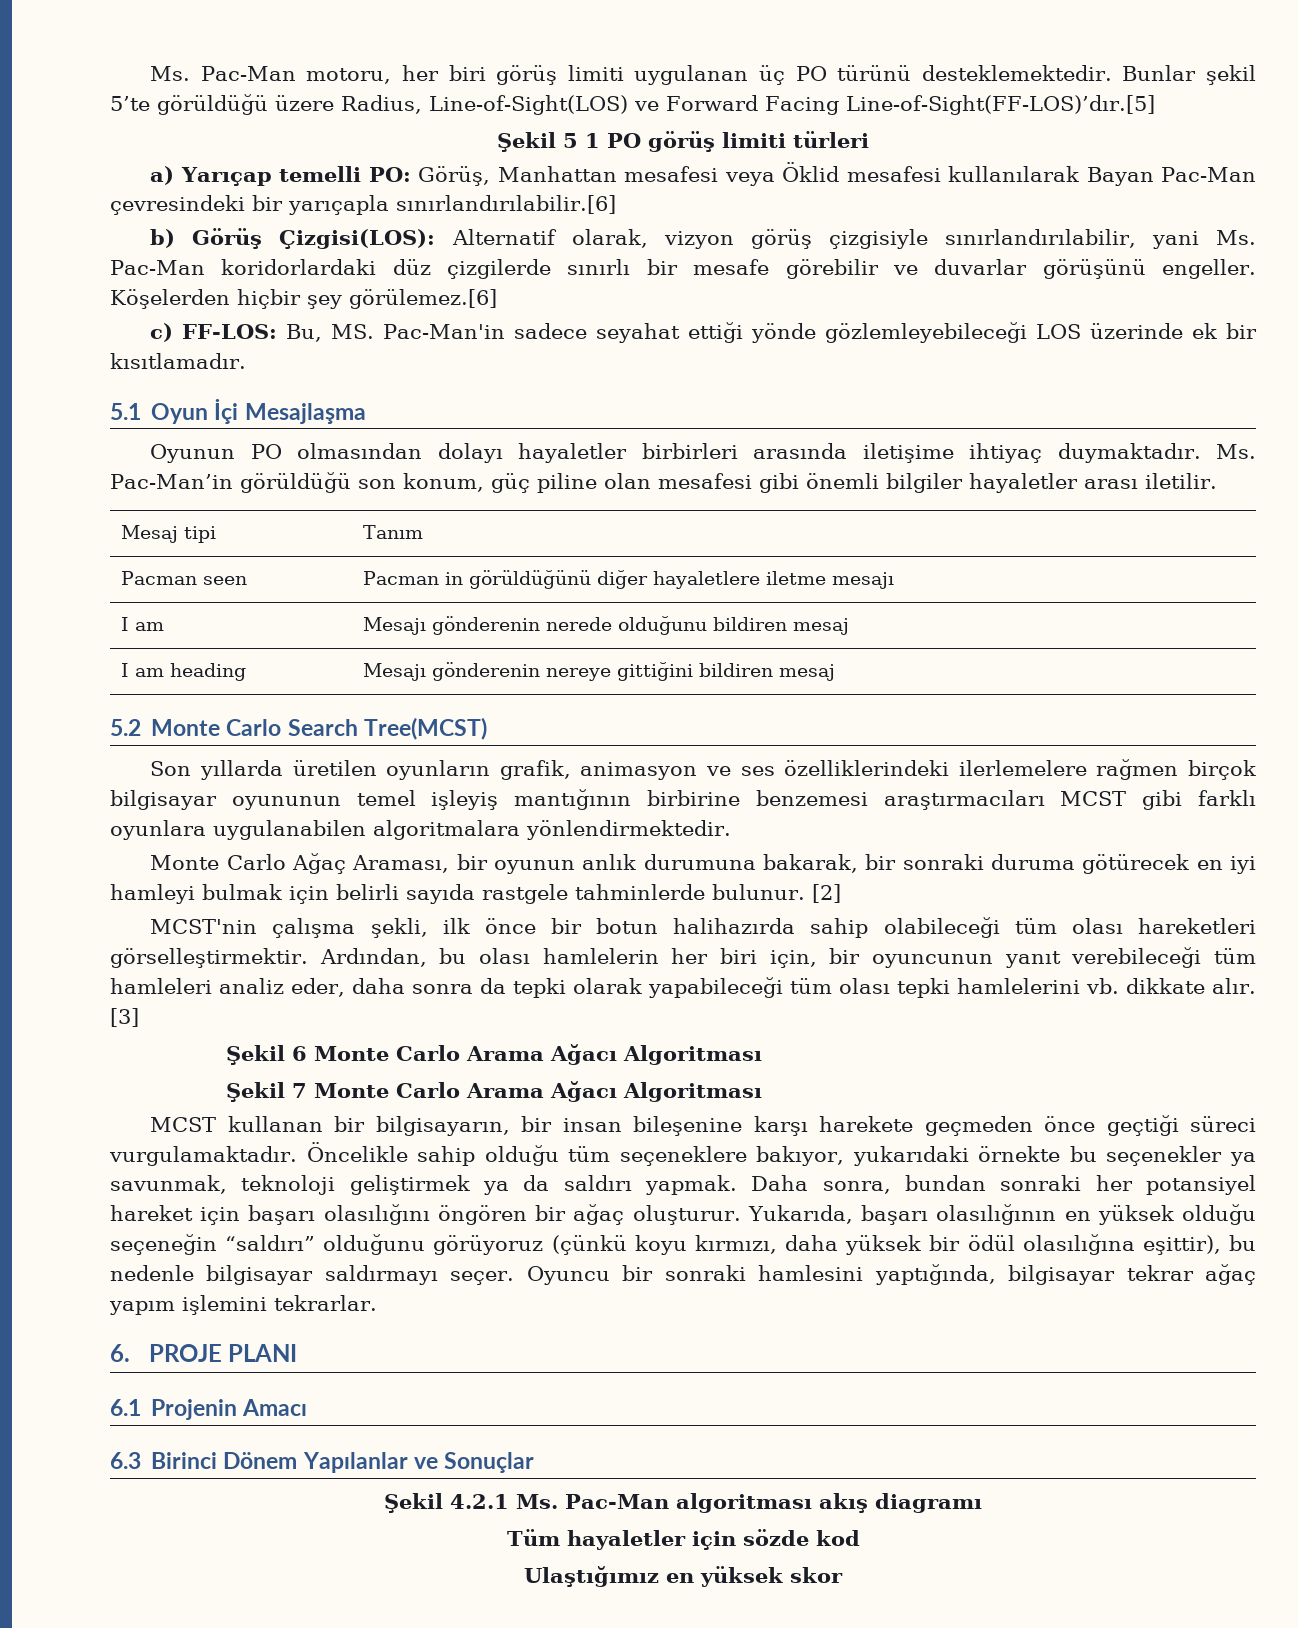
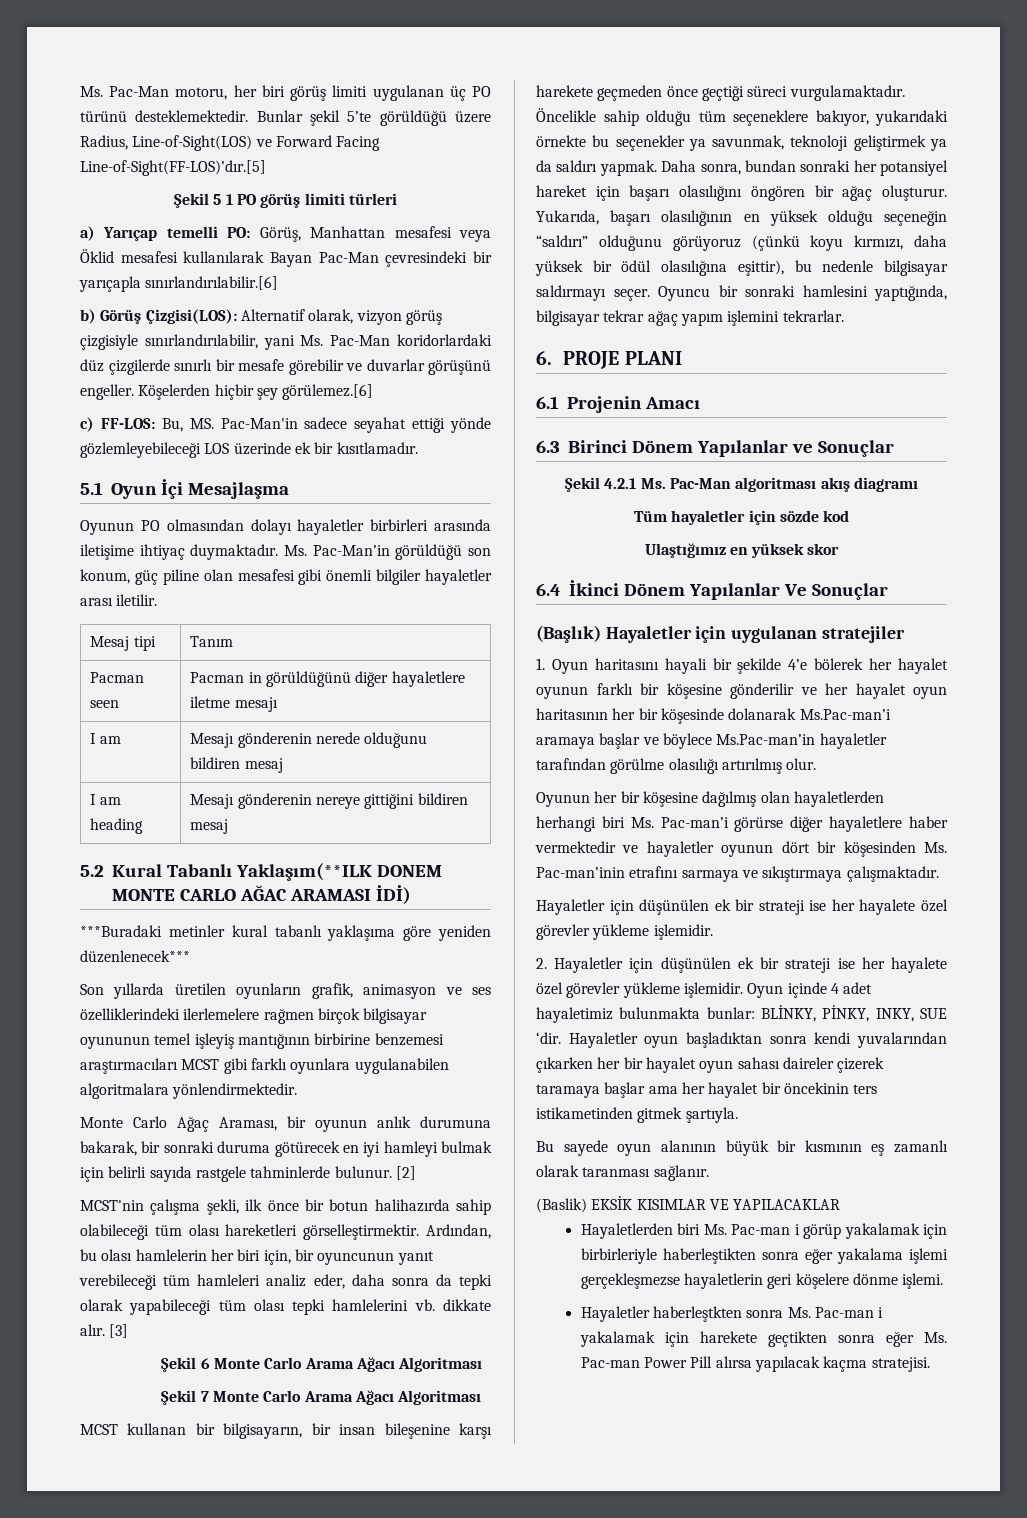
- 5.2 Monte Carlo Search Tree(MCST)
+ 5.2 Kural Tabanlı Yaklaşım(**ILK DONEM MONTE CARLO AĞAC ARAMASI İDİ)
+ ***Buradaki metinler kural tabanlı yaklaşıma göre yeniden düzenlenecek***
+ 6.4 İkinci Dönem Yapılanlar Ve Sonuçlar
+ (Başlık) Hayaletler için uygulanan stratejiler
+ 1. Oyun haritasını hayali bir şekilde 4’e bölerek her hayalet oyunun farklı bir köşesine gönderilir ve her hayalet oyun haritasının her bir köşesinde dolanarak Ms.Pac-man’i aramaya başlar ve böylece Ms.Pac-man’in hayaletler tarafından görülme olasılığı artırılmış olur.
+ Oyunun her bir köşesine dağılmış olan hayaletlerden herhangi biri Ms. Pac-man’i görürse diğer hayaletlere haber vermektedir ve hayaletler oyunun dört bir köşesinden Ms. Pac-man’inin etrafını sarmaya ve sıkıştırmaya çalışmaktadır.
+ Hayaletler için düşünülen ek bir strateji ise her hayalete özel görevler yükleme işlemidir.
+ 2. Hayaletler için düşünülen ek bir strateji ise her hayalete özel görevler yükleme işlemidir. Oyun içinde 4 adet hayaletimiz bulunmakta bunlar: BLİNKY, PİNKY, INKY, SUE ‘dir. Hayaletler oyun başladıktan sonra kendi yuvalarından çıkarken her bir hayalet oyun sahası daireler çizerek taramaya başlar ama her hayalet bir öncekinin ters istikametinden gitmek şartıyla.
+ Bu sayede oyun alanının büyük bir kısmının eş zamanlı olarak taranması sağlanır.
+ (Baslik) EKSİK KISIMLAR VE YAPILACAKLAR
+ Hayaletlerden biri Ms. Pac-man i görüp yakalamak için birbirleriyle haberleştikten sonra eğer yakalama işlemi gerçekleşmezse hayaletlerin geri köşelere dönme işlemi.
+ Hayaletler haberleştkten sonra Ms. Pac-man i yakalamak için harekete geçtikten sonra eğer Ms. Pac-man Power Pill alırsa yapılacak kaçma stratejisi.

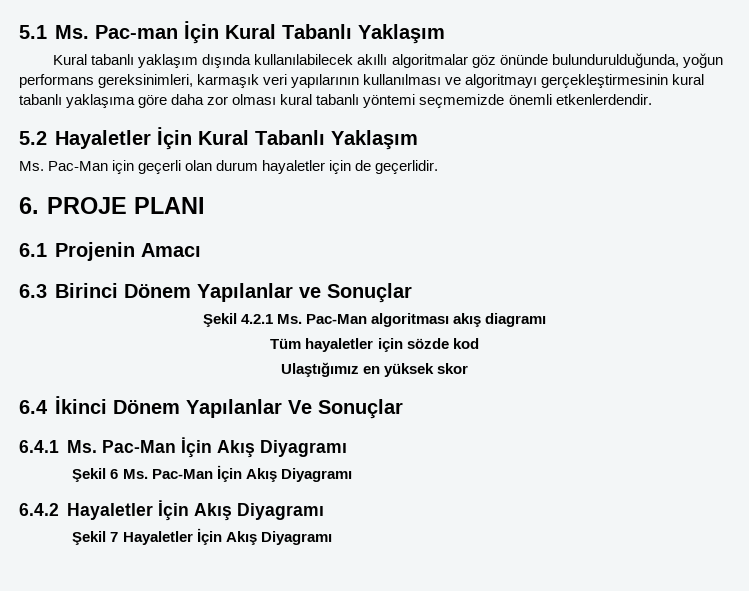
- Ms. Pac-Man motoru, her biri görüş limiti uygulanan üç PO türünü desteklemektedir. Bunlar şekil 5’te görüldüğü üzere Radius, Line-of-Sight(LOS) ve Forward Facing Line-of-Sight(FF-LOS)’dır.[5]
- Şekil 5 1 PO görüş limiti türleri
- a) Yarıçap temelli PO: Görüş, Manhattan mesafesi veya Öklid mesafesi kullanılarak Bayan Pac-Man çevresindeki bir yarıçapla sınırlandırılabilir.[6]
- b) Görüş Çizgisi(LOS): Alternatif olarak, vizyon görüş çizgisiyle sınırlandırılabilir, yani Ms. Pac-Man koridorlardaki düz çizgilerde sınırlı bir mesafe görebilir ve duvarlar görüşünü engeller. Köşelerden hiçbir şey görülemez.[6]
- c) FF-LOS: Bu, MS. Pac-Man'in sadece seyahat ettiği yönde gözlemleyebileceği LOS üzerinde ek bir kısıtlamadır.
- 5.1 Oyun İçi Mesajlaşma
- Oyunun PO olmasından dolayı hayaletler birbirleri arasında iletişime ihtiyaç duymaktadır. Ms. Pac-Man’in görüldüğü son konum, güç piline olan mesafesi gibi önemli bilgiler hayaletler arası iletilir.
- Mesaj tipi | Tanım
- Pacman seen | Pacman in görüldüğünü diğer hayaletlere iletme mesajı
- I am | Mesajı gönderenin nerede olduğunu bildiren mesaj
- I am heading | Mesajı gönderenin nereye gittiğini bildiren mesaj
- 5.2 Kural Tabanlı Yaklaşım(**ILK DONEM MONTE CARLO AĞAC ARAMASI İDİ)
- ***Buradaki metinler kural tabanlı yaklaşıma göre yeniden düzenlenecek***
- Son yıllarda üretilen oyunların grafik, animasyon ve ses özelliklerindeki ilerlemelere rağmen birçok bilgisayar oyununun temel işleyiş mantığının birbirine benzemesi araştırmacıları MCST gibi farklı oyunlara uygulanabilen algoritmalara yönlendirmektedir.
- Monte Carlo Ağaç Araması, bir oyunun anlık durumuna bakarak, bir sonraki duruma götürecek en iyi hamleyi bulmak için belirli sayıda rastgele tahminlerde bulunur. [2]
- MCST'nin çalışma şekli, ilk önce bir botun halihazırda sahip olabileceği tüm olası hareketleri görselleştirmektir. Ardından, bu olası hamlelerin her biri için, bir oyuncunun yanıt verebileceği tüm hamleleri analiz eder, daha sonra da tepki olarak yapabileceği tüm olası tepki hamlelerini vb. dikkate alır. [3]
- Şekil 6 Monte Carlo Arama Ağacı Algoritması
- Şekil 7 Monte Carlo Arama Ağacı Algoritması
- MCST kullanan bir bilgisayarın, bir insan bileşenine karşı harekete geçmeden önce geçtiği süreci vurgulamaktadır. Öncelikle sahip olduğu tüm seçeneklere bakıyor, yukarıdaki örnekte bu seçenekler ya savunmak, teknoloji geliştirmek ya da saldırı yapmak. Daha sonra, bundan sonraki her potansiyel hareket için başarı olasılığını öngören bir ağaç oluşturur. Yukarıda, başarı olasılığının en yüksek olduğu seçeneğin “saldırı” olduğunu görüyoruz (çünkü koyu kırmızı, daha yüksek bir ödül olasılığına eşittir), bu nedenle bilgisayar saldırmayı seçer. Oyuncu bir sonraki hamlesini yaptığında, bilgisayar tekrar ağaç yapım işlemini tekrarlar.
+ 5.1 Ms. Pac-man İçin Kural Tabanlı Yaklaşım
+ Kural tabanlı yaklaşım dışında kullanılabilecek akıllı algoritmalar göz önünde bulundurulduğunda, yoğun performans gereksinimleri, karmaşık veri yapılarının kullanılması ve algoritmayı gerçekleştirmesinin kural tabanlı yaklaşıma göre daha zor olması kural tabanlı yöntemi seçmemizde önemli etkenlerdendir.
+ 5.2 Hayaletler İçin Kural Tabanlı Yaklaşım
+ Ms. Pac-Man için geçerli olan durum hayaletler için de geçerlidir.
- (Başlık) Hayaletler için uygulanan stratejiler
- 1. Oyun haritasını hayali bir şekilde 4’e bölerek her hayalet oyunun farklı bir köşesine gönderilir ve her hayalet oyun haritasının her bir köşesinde dolanarak Ms.Pac-man’i aramaya başlar ve böylece Ms.Pac-man’in hayaletler tarafından görülme olasılığı artırılmış olur.
- Oyunun her bir köşesine dağılmış olan hayaletlerden herhangi biri Ms. Pac-man’i görürse diğer hayaletlere haber vermektedir ve hayaletler oyunun dört bir köşesinden Ms. Pac-man’inin etrafını sarmaya ve sıkıştırmaya çalışmaktadır.
- Hayaletler için düşünülen ek bir strateji ise her hayalete özel görevler yükleme işlemidir.
- 2. Hayaletler için düşünülen ek bir strateji ise her hayalete özel görevler yükleme işlemidir. Oyun içinde 4 adet hayaletimiz bulunmakta bunlar: BLİNKY, PİNKY, INKY, SUE ‘dir. Hayaletler oyun başladıktan sonra kendi yuvalarından çıkarken her bir hayalet oyun sahası daireler çizerek taramaya başlar ama her hayalet bir öncekinin ters istikametinden gitmek şartıyla.
- Bu sayede oyun alanının büyük bir kısmının eş zamanlı olarak taranması sağlanır.
- (Baslik) EKSİK KISIMLAR VE YAPILACAKLAR
- Hayaletlerden biri Ms. Pac-man i görüp yakalamak için birbirleriyle haberleştikten sonra eğer yakalama işlemi gerçekleşmezse hayaletlerin geri köşelere dönme işlemi.
- Hayaletler haberleştkten sonra Ms. Pac-man i yakalamak için harekete geçtikten sonra eğer Ms. Pac-man Power Pill alırsa yapılacak kaçma stratejisi.
+ 6.4.1 Ms. Pac-Man İçin Akış Diyagramı
+ Şekil 6 Ms. Pac-Man İçin Akış Diyagramı
+ 6.4.2 Hayaletler İçin Akış Diyagramı
+ Şekil 7 Hayaletler İçin Akış Diyagramı

